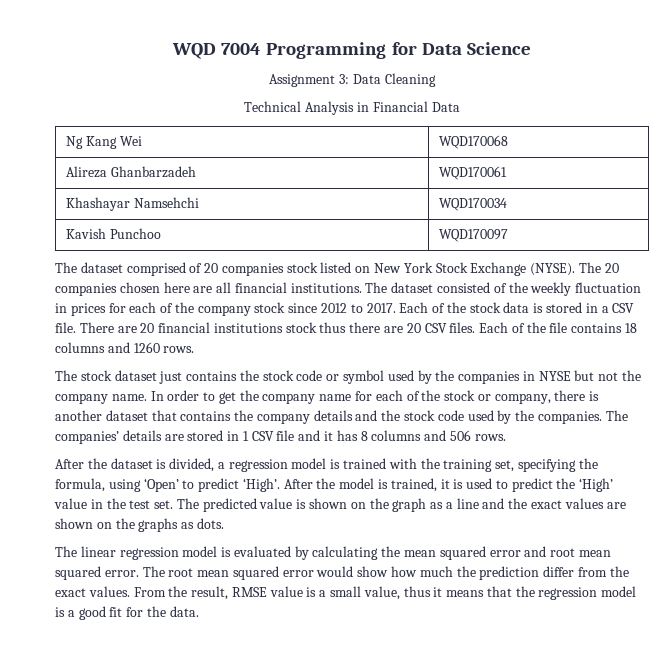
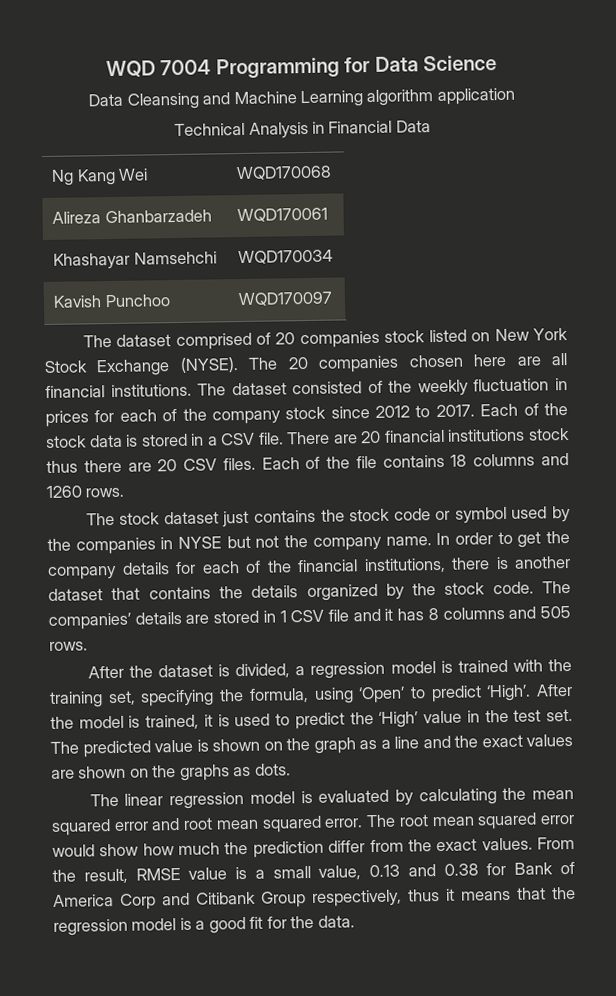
- Assignment 3: Data Cleaning
+ Data Cleansing and Machine Learning algorithm application
- In order to get the company name for each of the stock or company, there is another dataset that contains the company details and the stock code used by the companies.
+ In order to get the company details for each of the financial institutions, there is another dataset that contains the details organized by the stock code.
- The companies’ details are stored in 1 CSV file and it has 8 columns and 506 rows.
+ The companies’ details are stored in 1 CSV file and it has 8 columns and 505 rows.
- From the result, RMSE value is a small value, thus it means that the regression model is a good fit for the data.
+ From the result, RMSE value is a small value, 0.13 and 0.38 for Bank of America Corp and Citibank Group respectively, thus it means that the regression model is a good fit for the data.

